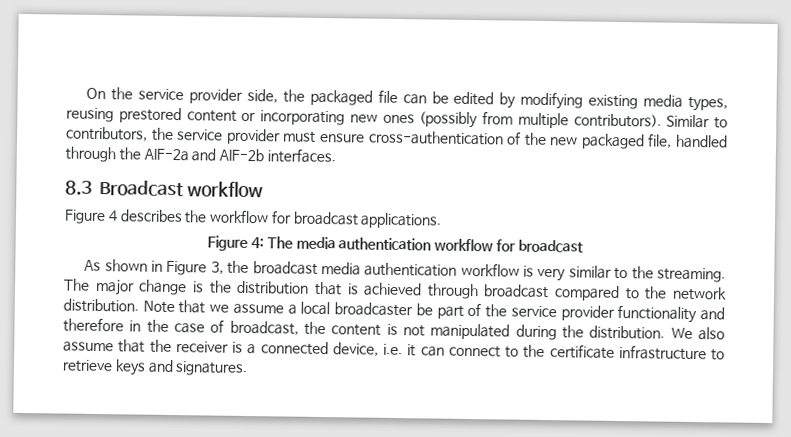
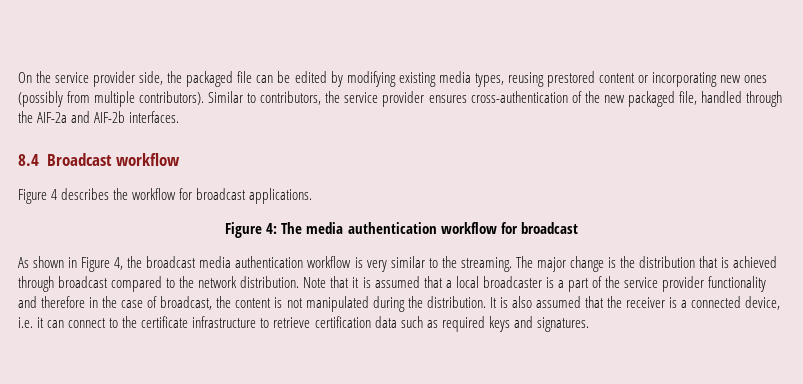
- Similar to contributors, the service provider must ensure cross-authentication of the new packaged file, handled through the AIF-2a and AIF-2b interfaces.
+ Similar to contributors, the service provider ensures cross-authentication of the new packaged file, handled through the AIF-2a and AIF-2b interfaces.
- 8.3 Broadcast workflow
+ 8.4 Broadcast workflow
- As shown in Figure 3, the broadcast media authentication workflow is very similar to the streaming.
+ As shown in Figure 4, the broadcast media authentication workflow is very similar to the streaming.
- Note that we assume a local broadcaster be part of the service provider functionality and therefore in the case of broadcast, the content is not manipulated during the distribution.
+ Note that it is assumed that a local broadcaster is a part of the service provider functionality and therefore in the case of broadcast, the content is not manipulated during the distribution.
- We also assume that the receiver is a connected device, i.e. it can connect to the certificate infrastructure to retrieve keys and signatures.
+ It is also assumed that the receiver is a connected device, i.e. it can connect to the certificate infrastructure to retrieve certification data such as required keys and signatures.

